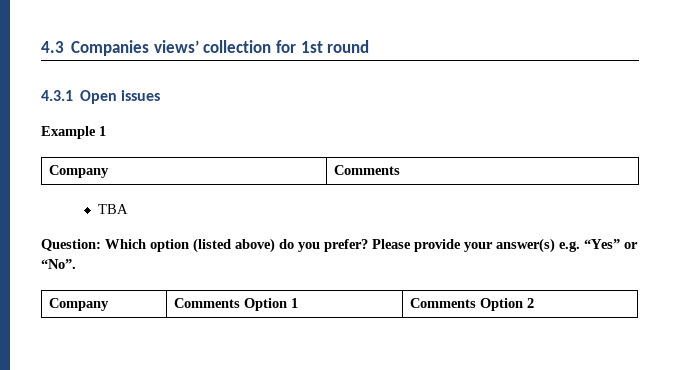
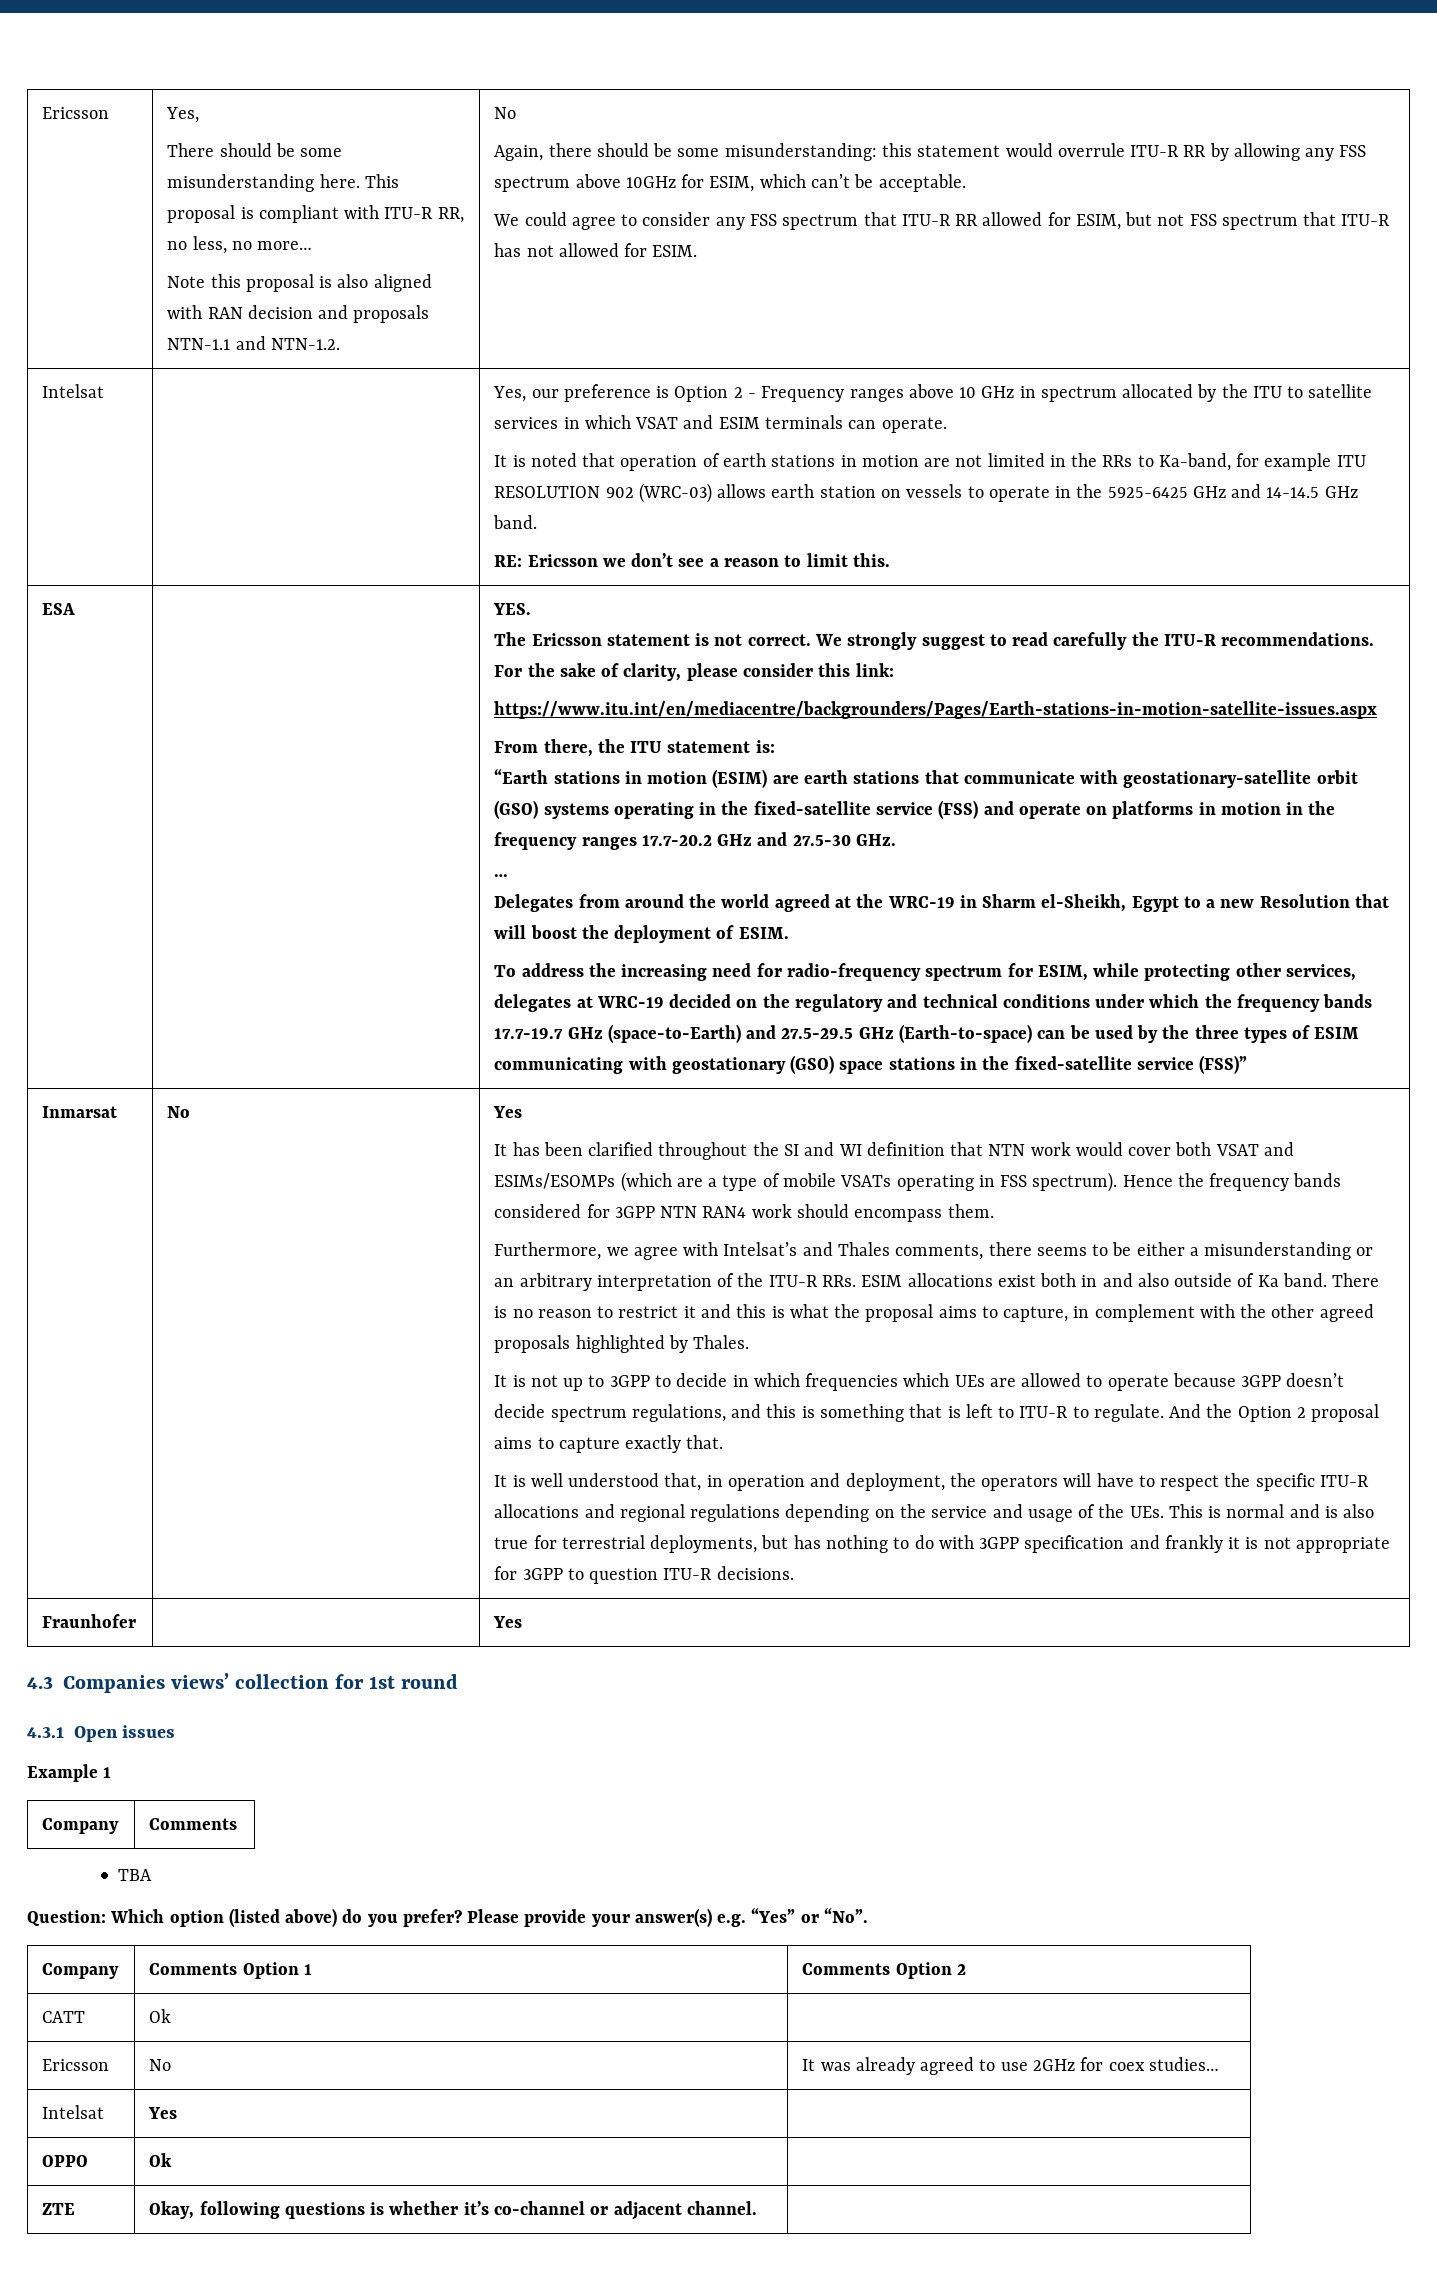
+ Ericsson | Yes,
+ There should be some misunderstanding here. This proposal is compliant with ITU-R RR, no less, no more…
+ Note this proposal is also aligned with RAN decision and proposals NTN-1.1 and NTN-1.2. | No
+ Again, there should be some misunderstanding: this statement would overrule ITU-R RR by allowing any FSS spectrum above 10GHz for ESIM, which can’t be acceptable.
+ We could agree to consider any FSS spectrum that ITU-R RR allowed for ESIM, but not FSS spectrum that ITU-R has not allowed for ESIM.
+ Intelsat | | Yes, our preference is Option 2 - Frequency ranges above 10 GHz in spectrum allocated by the ITU to satellite services in which VSAT and ESIM terminals can operate.
+ It is noted that operation of earth stations in motion are not limited in the RRs to Ka-band, for example ITU RESOLUTION 902 (WRC-03) allows earth station on vessels to operate in the 5925-6425 GHz and 14-14.5 GHz band.
+ RE: Ericsson we don’t see a reason to limit this.
+ ESA | | YES.
+ The Ericsson statement is not correct. We strongly suggest to read carefully the ITU-R recommendations. For the sake of clarity, please consider this link:
+ https://www.itu.int/en/mediacentre/backgrounders/Pages/Earth-stations-in-motion-satellite-issues.aspx
+ From there, the ITU statement is:
+ “Earth stations in motion (ESIM) are earth stations that communicate with geostationary-satellite orbit (GSO) systems operating in the fixed-satellite service (FSS) and operate on platforms in motion in the frequency ranges 17.7-20.2 GHz and 27.5-30 GHz.
+ …
+ Delegates from around the world agreed at the WRC-19 in Sharm el-Sheikh, Egypt to a new Resolution that will boost the deployment of ESIM.
+ To address the increasing need for radio-frequency spectrum for ESIM, while protecting other services, delegates at WRC-19 decided on the regulatory and technical conditions under which the frequency bands 17.7-19.7 GHz (space-to-Earth) and 27.5-29.5 GHz (Earth-to-space) can be used by the three types of ESIM communicating with geostationary (GSO) space stations in the fixed-satellite service (FSS)”
+ Inmarsat | No | Yes
+ It has been clarified throughout the SI and WI definition that NTN work would cover both VSAT and ESIMs/ESOMPs (which are a type of mobile VSATs operating in FSS spectrum). Hence the frequency bands considered for 3GPP NTN RAN4 work should encompass them.
+ Furthermore, we agree with Intelsat’s and Thales comments, there seems to be either a misunderstanding or an arbitrary interpretation of the ITU-R RRs. ESIM allocations exist both in and also outside of Ka band. There is no reason to restrict it and this is what the proposal aims to capture, in complement with the other agreed proposals highlighted by Thales.
+ It is not up to 3GPP to decide in which frequencies which UEs are allowed to operate because 3GPP doesn’t decide spectrum regulations, and this is something that is left to ITU-R to regulate. And the Option 2 proposal aims to capture exactly that.
+ It is well understood that, in operation and deployment, the operators will have to respect the specific ITU-R allocations and regional regulations depending on the service and usage of the UEs. This is normal and is also true for terrestrial deployments, but has nothing to do with 3GPP specification and frankly it is not appropriate for 3GPP to question ITU-R decisions.
+ Fraunhofer | | Yes
+ CATT | Ok |
+ Ericsson | No | It was already agreed to use 2GHz for coex studies…
+ Intelsat | Yes |
+ OPPO | Ok |
+ ZTE | Okay, following questions is whether it’s co-channel or adjacent channel. |

